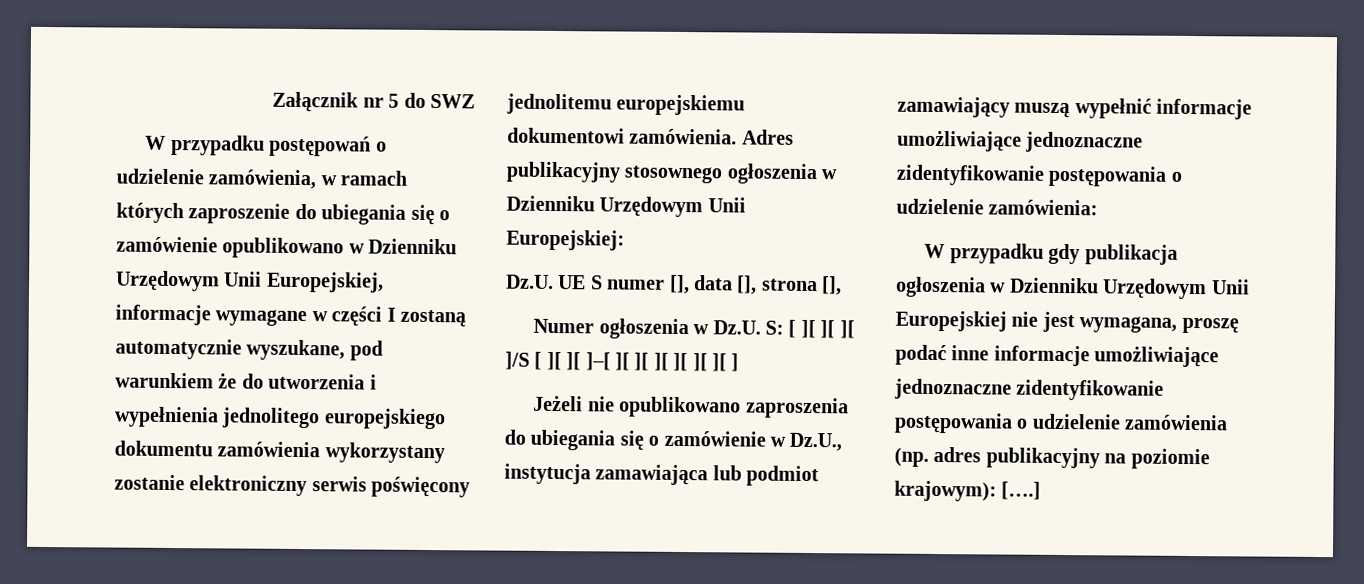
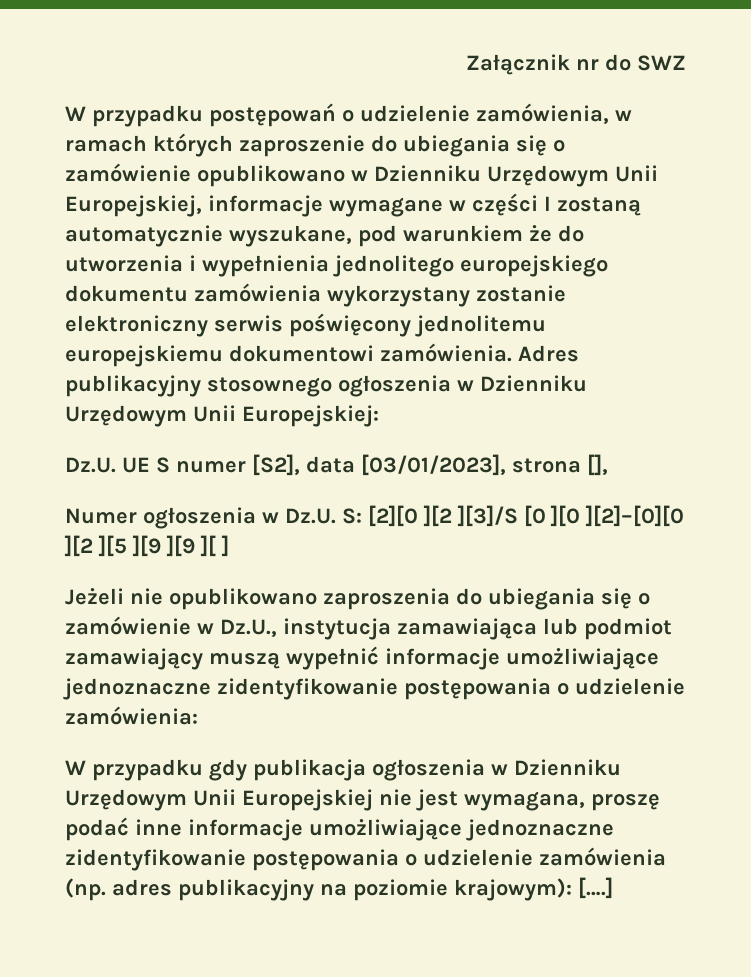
- Załącznik nr 5 do SWZ
+ Załącznik nr do SWZ
- Dz.U. UE S numer [], data [], strona [],
+ Dz.U. UE S numer [S2], data [03/01/2023], strona [],
- Numer ogłoszenia w Dz.U. S: [ ][ ][ ][ ]/S [ ][ ][ ]–[ ][ ][ ][ ][ ][ ][ ]
+ Numer ogłoszenia w Dz.U. S: [2][0 ][2 ][3]/S [0 ][0 ][2]–[0][0 ][2 ][5 ][9 ][9 ][ ]

